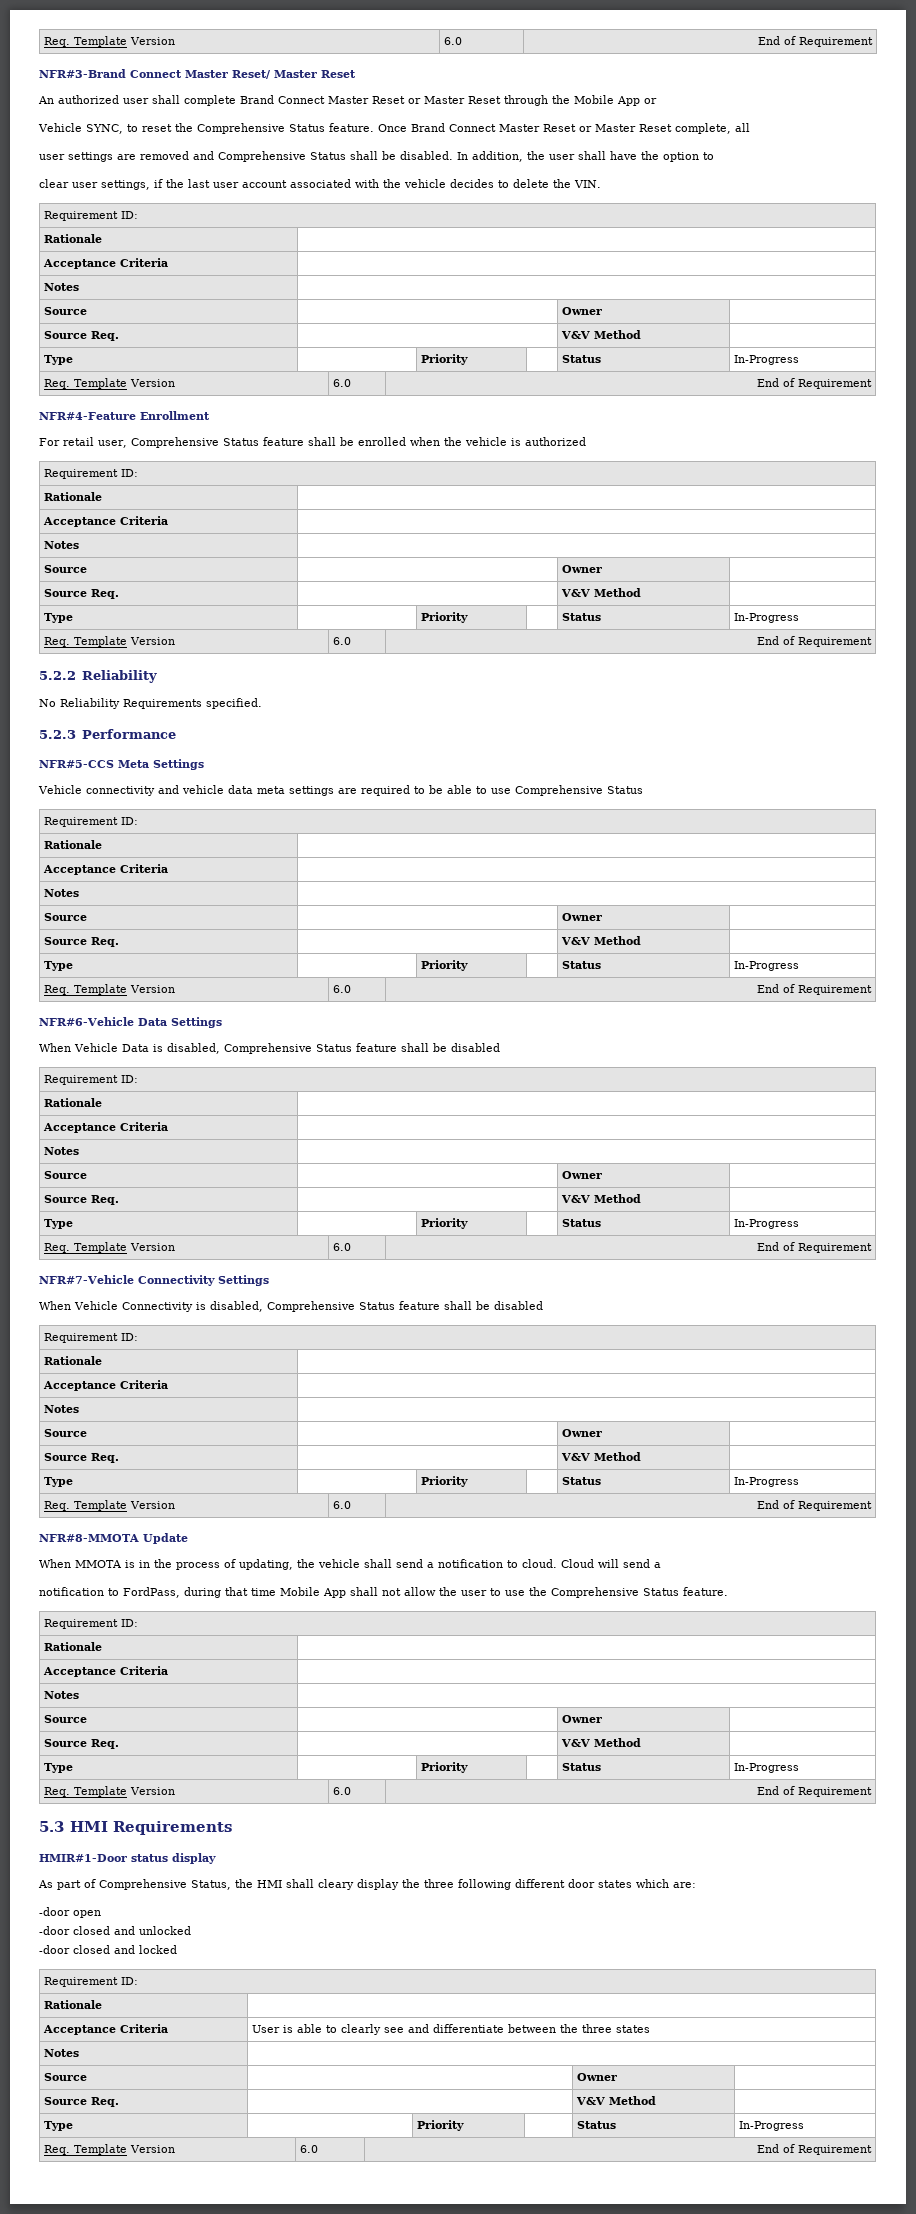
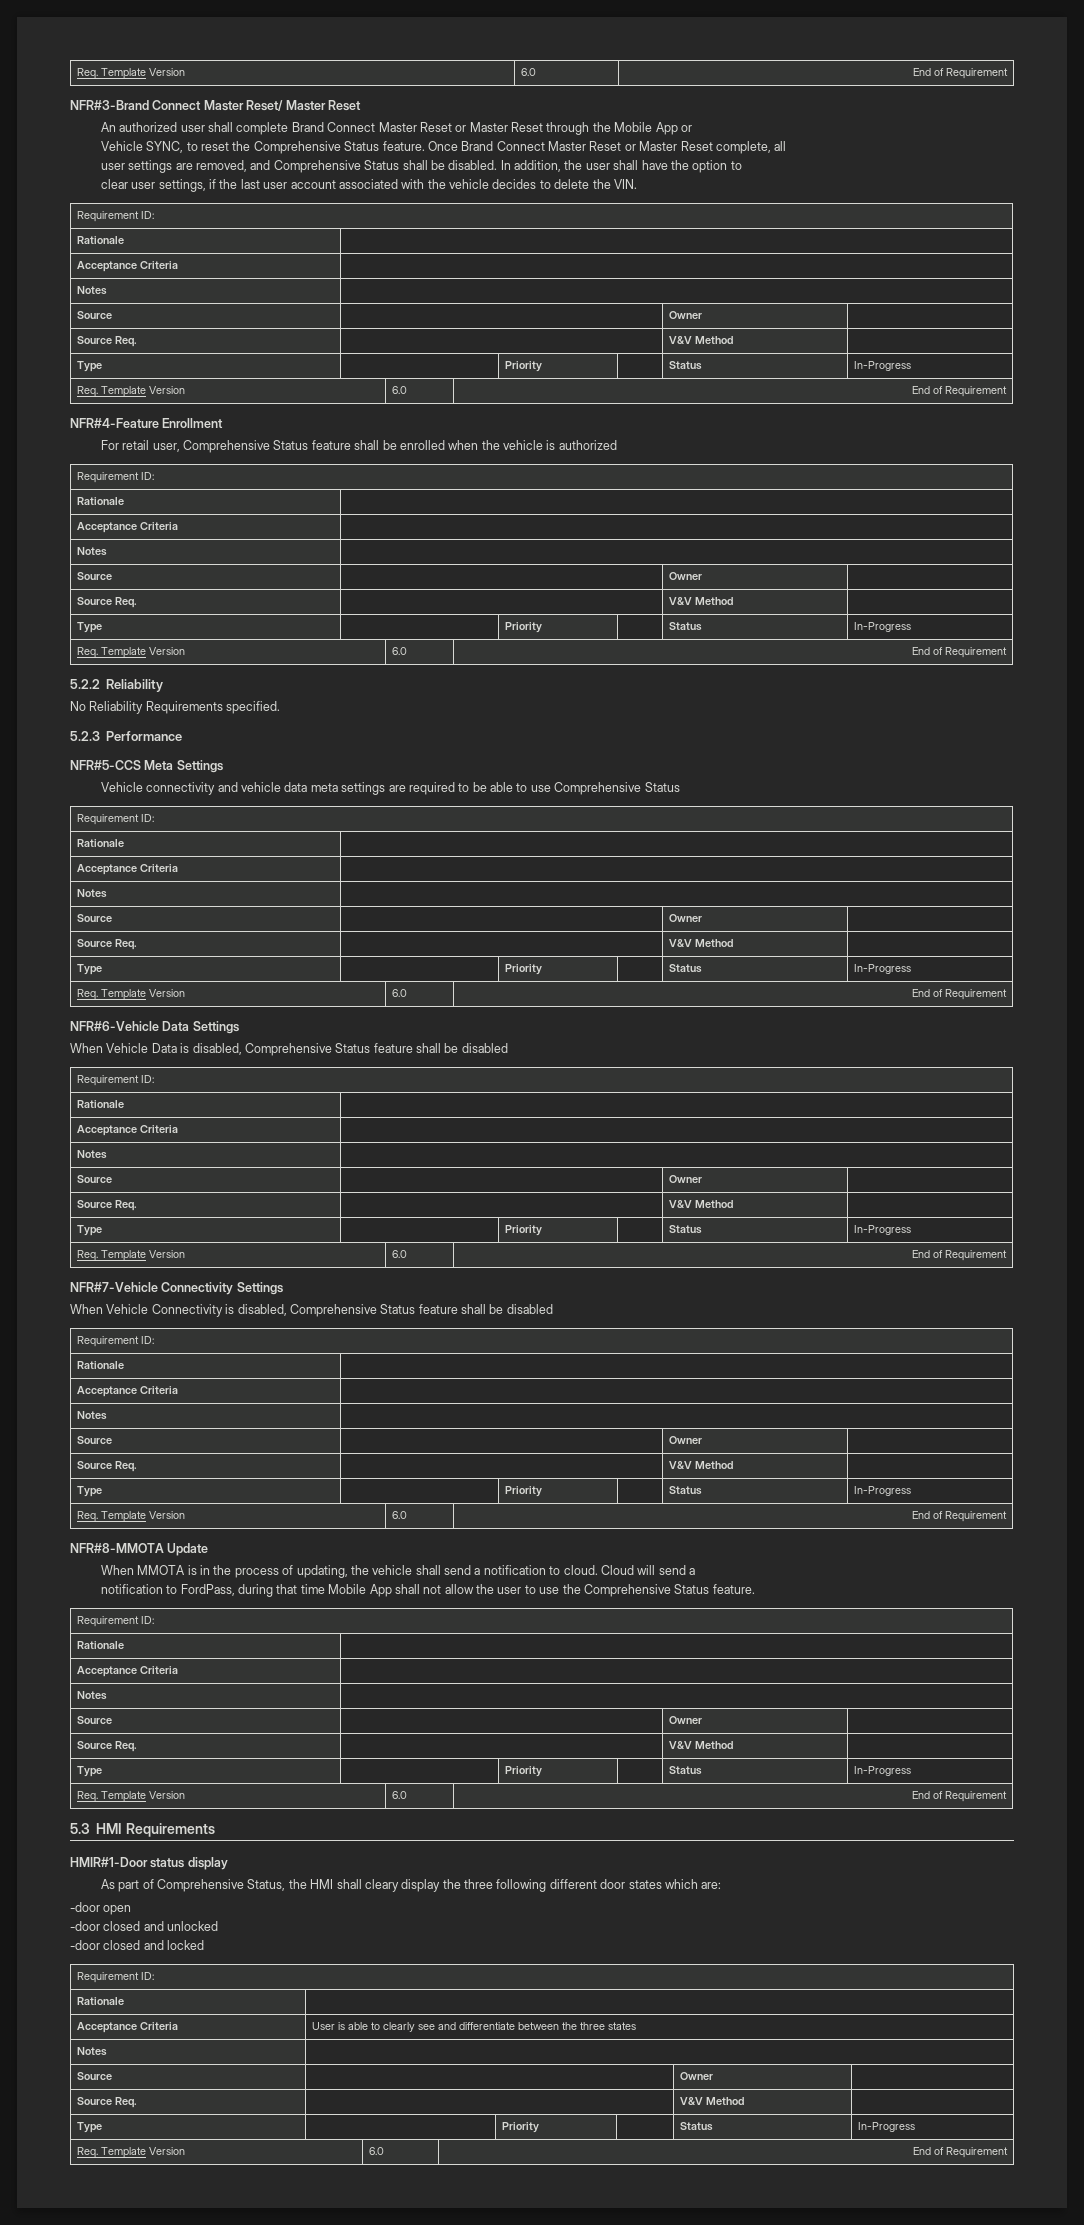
- user settings are removed and Comprehensive Status shall be disabled.
+ user settings are removed, and Comprehensive Status shall be disabled.

